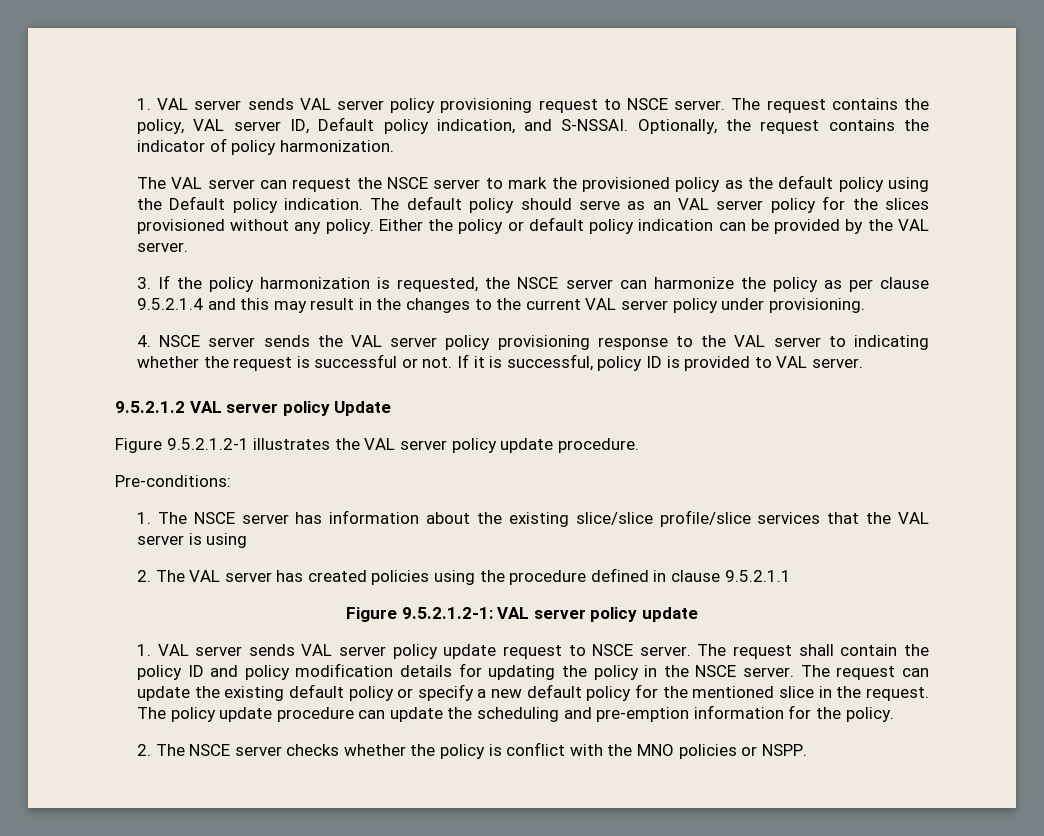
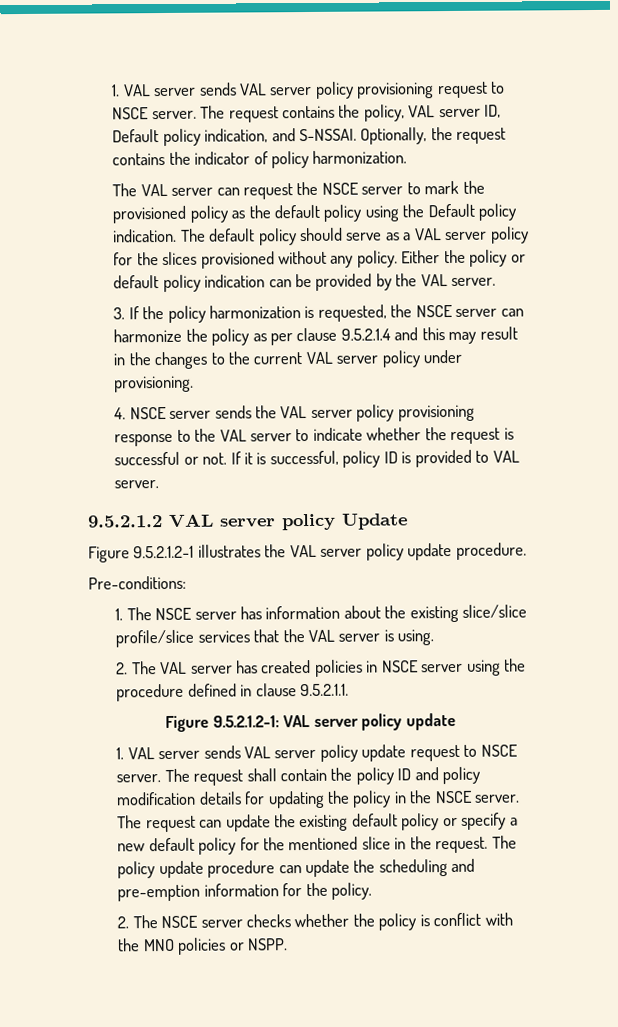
- The default policy should serve as an VAL server policy for the slices provisioned without any policy.
+ The default policy should serve as a VAL server policy for the slices provisioned without any policy.
- 4. NSCE server sends the VAL server policy provisioning response to the VAL server to indicating whether the request is successful or not.
+ 4. NSCE server sends the VAL server policy provisioning response to the VAL server to indicate whether the request is successful or not.
- 1. The NSCE server has information about the existing slice/slice profile/slice services that the VAL server is using
+ 1. The NSCE server has information about the existing slice/slice profile/slice services that the VAL server is using.
- 2. The VAL server has created policies using the procedure defined in clause 9.5.2.1.1
+ 2. The VAL server has created policies in NSCE server using the procedure defined in clause 9.5.2.1.1.

